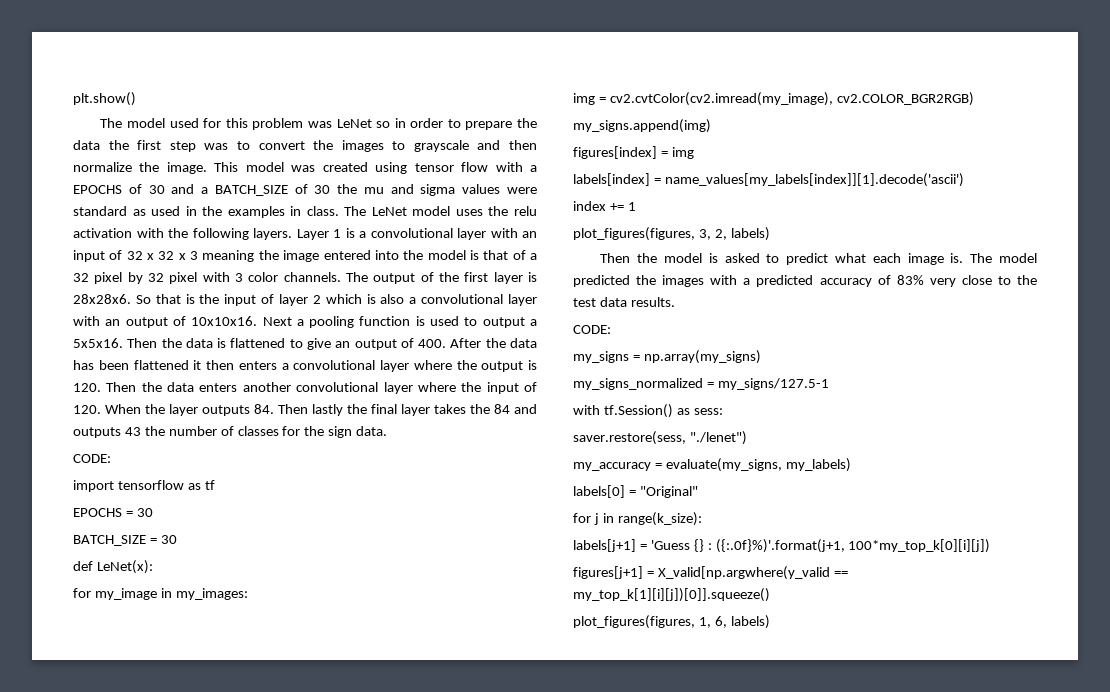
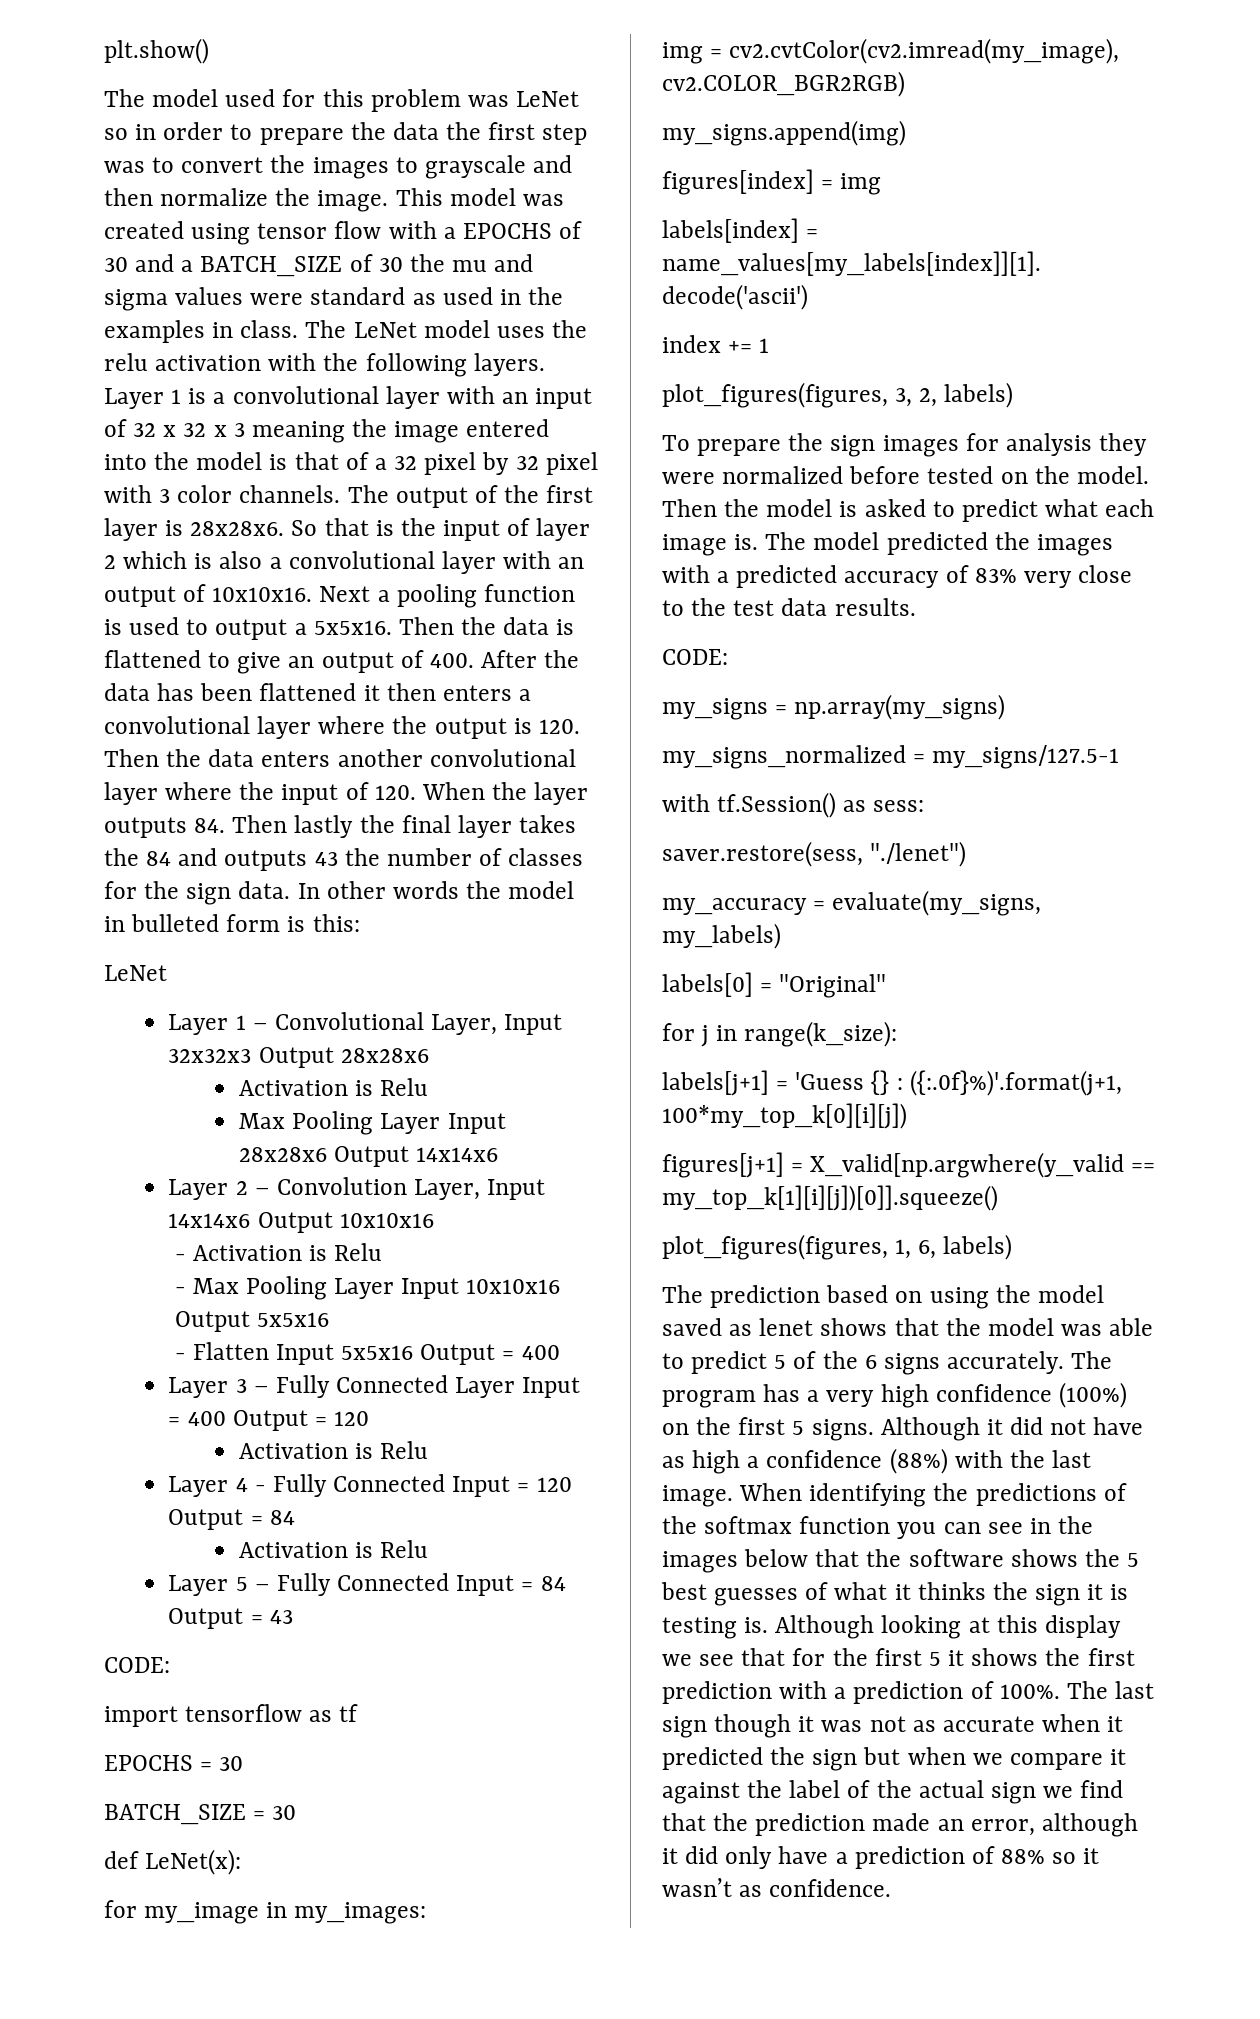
+ In other words the model in bulleted form is this:
+ LeNet
+ Layer 1 – Convolutional Layer, Input 32x32x3 Output 28x28x6
+ Activation is Relu
+ Max Pooling Layer Input 28x28x6 Output 14x14x6
+ Layer 2 – Convolution Layer, Input 14x14x6 Output 10x10x16
+ - Activation is Relu
+ - Max Pooling Layer Input 10x10x16 Output 5x5x16
+ - Flatten Input 5x5x16 Output = 400
+ Layer 3 – Fully Connected Layer Input = 400 Output = 120
+ Activation is Relu
+ Layer 4 - Fully Connected Input = 120 Output = 84
+ Activation is Relu
+ Layer 5 – Fully Connected Input = 84 Output = 43
+ To prepare the sign images for analysis they were normalized before tested on the model.
+ The prediction based on using the model saved as lenet shows that the model was able to predict 5 of the 6 signs accurately. The program has a very high confidence (100%) on the first 5 signs. Although it did not have as high a confidence (88%) with the last image. When identifying the predictions of the softmax function you can see in the images below that the software shows the 5 best guesses of what it thinks the sign it is testing is. Although looking at this display we see that for the first 5 it shows the first prediction with a prediction of 100%. The last sign though it was not as accurate when it predicted the sign but when we compare it against the label of the actual sign we find that the prediction made an error, although it did only have a prediction of 88% so it wasn’t as confidence.

